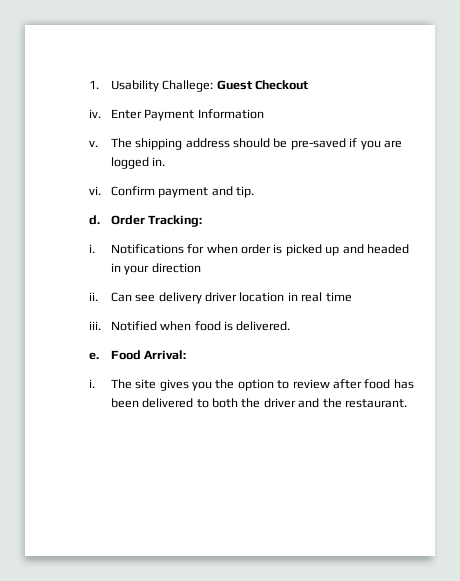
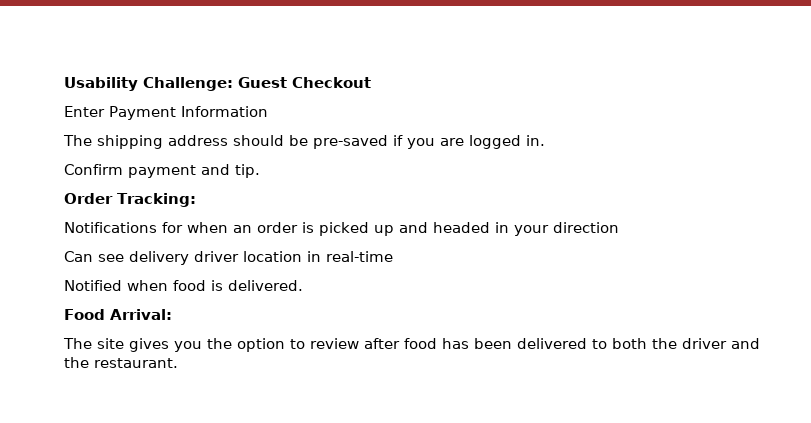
- 1. Usability Challege: Guest Checkout
+ Usability Challenge: Guest Checkout
- iv.
- v.
- vi.
- d. Order Tracking:
- i. Notifications for when order is picked up and headed in your direction
+ Order Tracking:
+ Notifications for when an order is picked up and headed in your direction
- ii. Can see delivery driver location in real time
- iii. Notified when food is delivered.
+ Can see delivery driver location in real-time
+ Notified when food is delivered.
- e. Food Arrival:
- i. The site gives you the option to review after food has been delivered to both the driver and the restaurant.
+ Food Arrival:
+ The site gives you the option to review after food has been delivered to both the driver and the restaurant.

